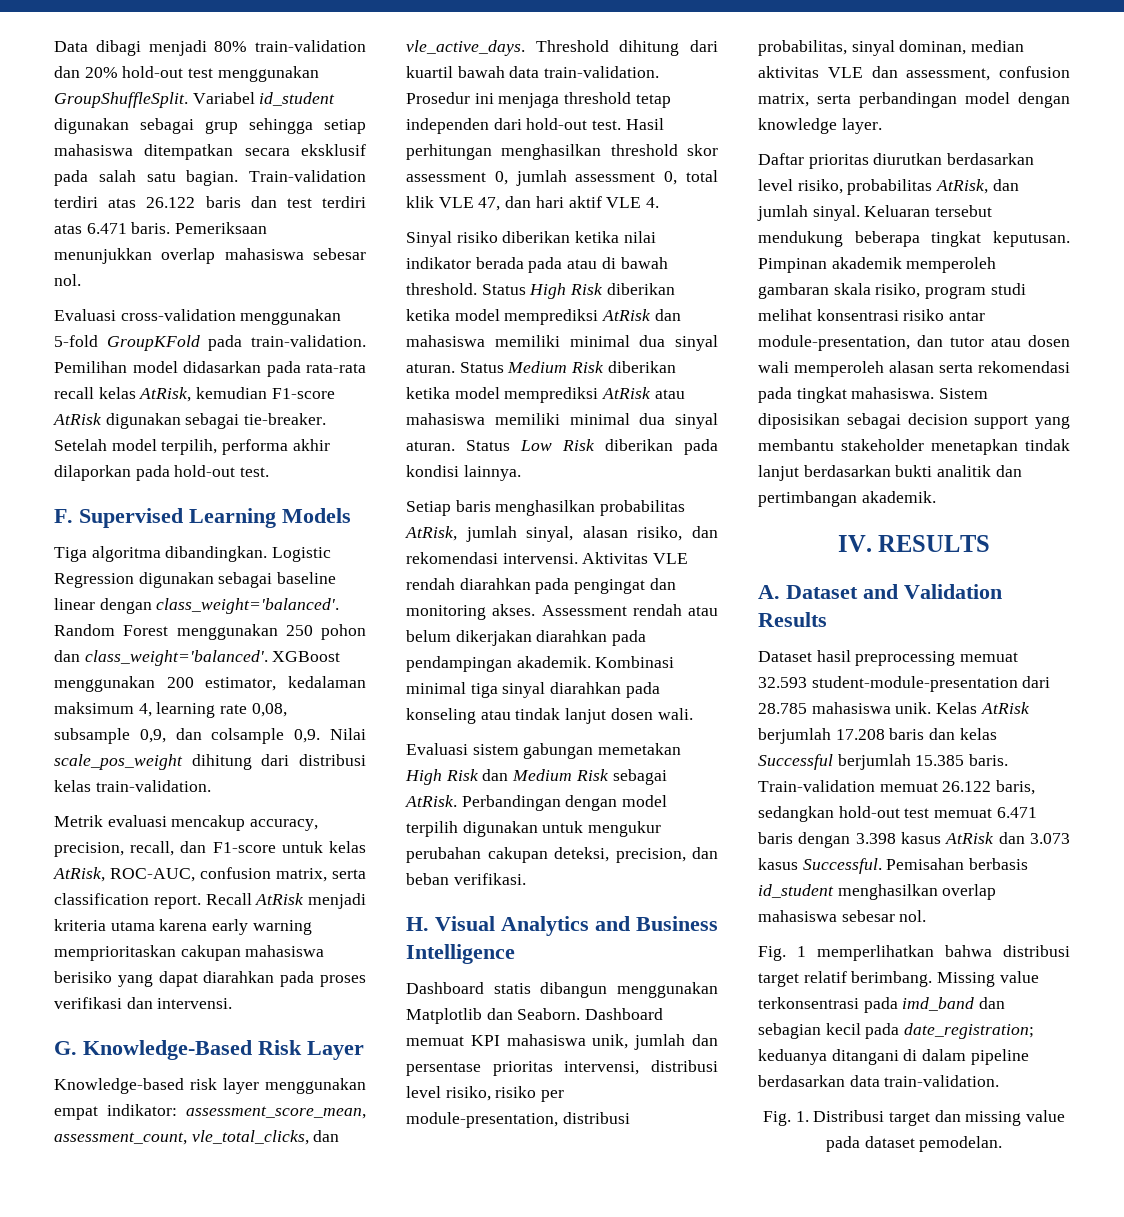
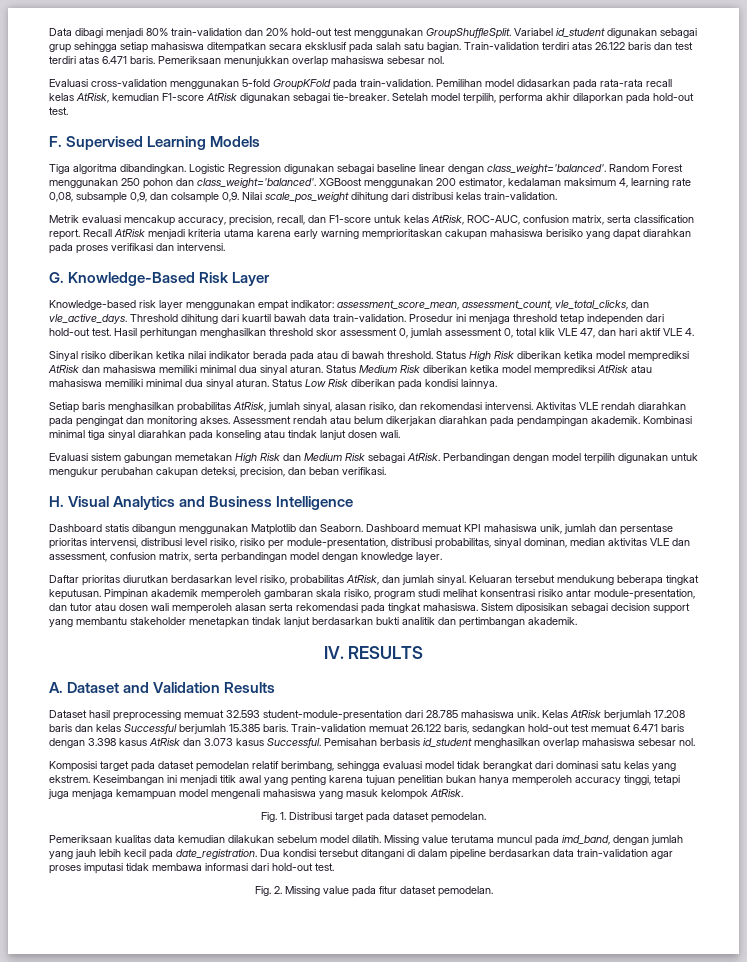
- Fig. 1 memperlihatkan bahwa distribusi target relatif berimbang. Missing value terkonsentrasi pada imd_band dan sebagian kecil pada date_registration; keduanya ditangani di dalam pipeline berdasarkan data train-validation.
- Fig. 1. Distribusi target dan missing value pada dataset pemodelan.
+ Komposisi target pada dataset pemodelan relatif berimbang, sehingga evaluasi model tidak berangkat dari dominasi satu kelas yang ekstrem. Keseimbangan ini menjadi titik awal yang penting karena tujuan penelitian bukan hanya memperoleh accuracy tinggi, tetapi juga menjaga kemampuan model mengenali mahasiswa yang masuk kelompok AtRisk.
+ Fig. 1. Distribusi target pada dataset pemodelan.
+ Pemeriksaan kualitas data kemudian dilakukan sebelum model dilatih. Missing value terutama muncul pada imd_band, dengan jumlah yang jauh lebih kecil pada date_registration. Dua kondisi tersebut ditangani di dalam pipeline berdasarkan data train-validation agar proses imputasi tidak membawa informasi dari hold-out test.
+ Fig. 2. Missing value pada fitur dataset pemodelan.

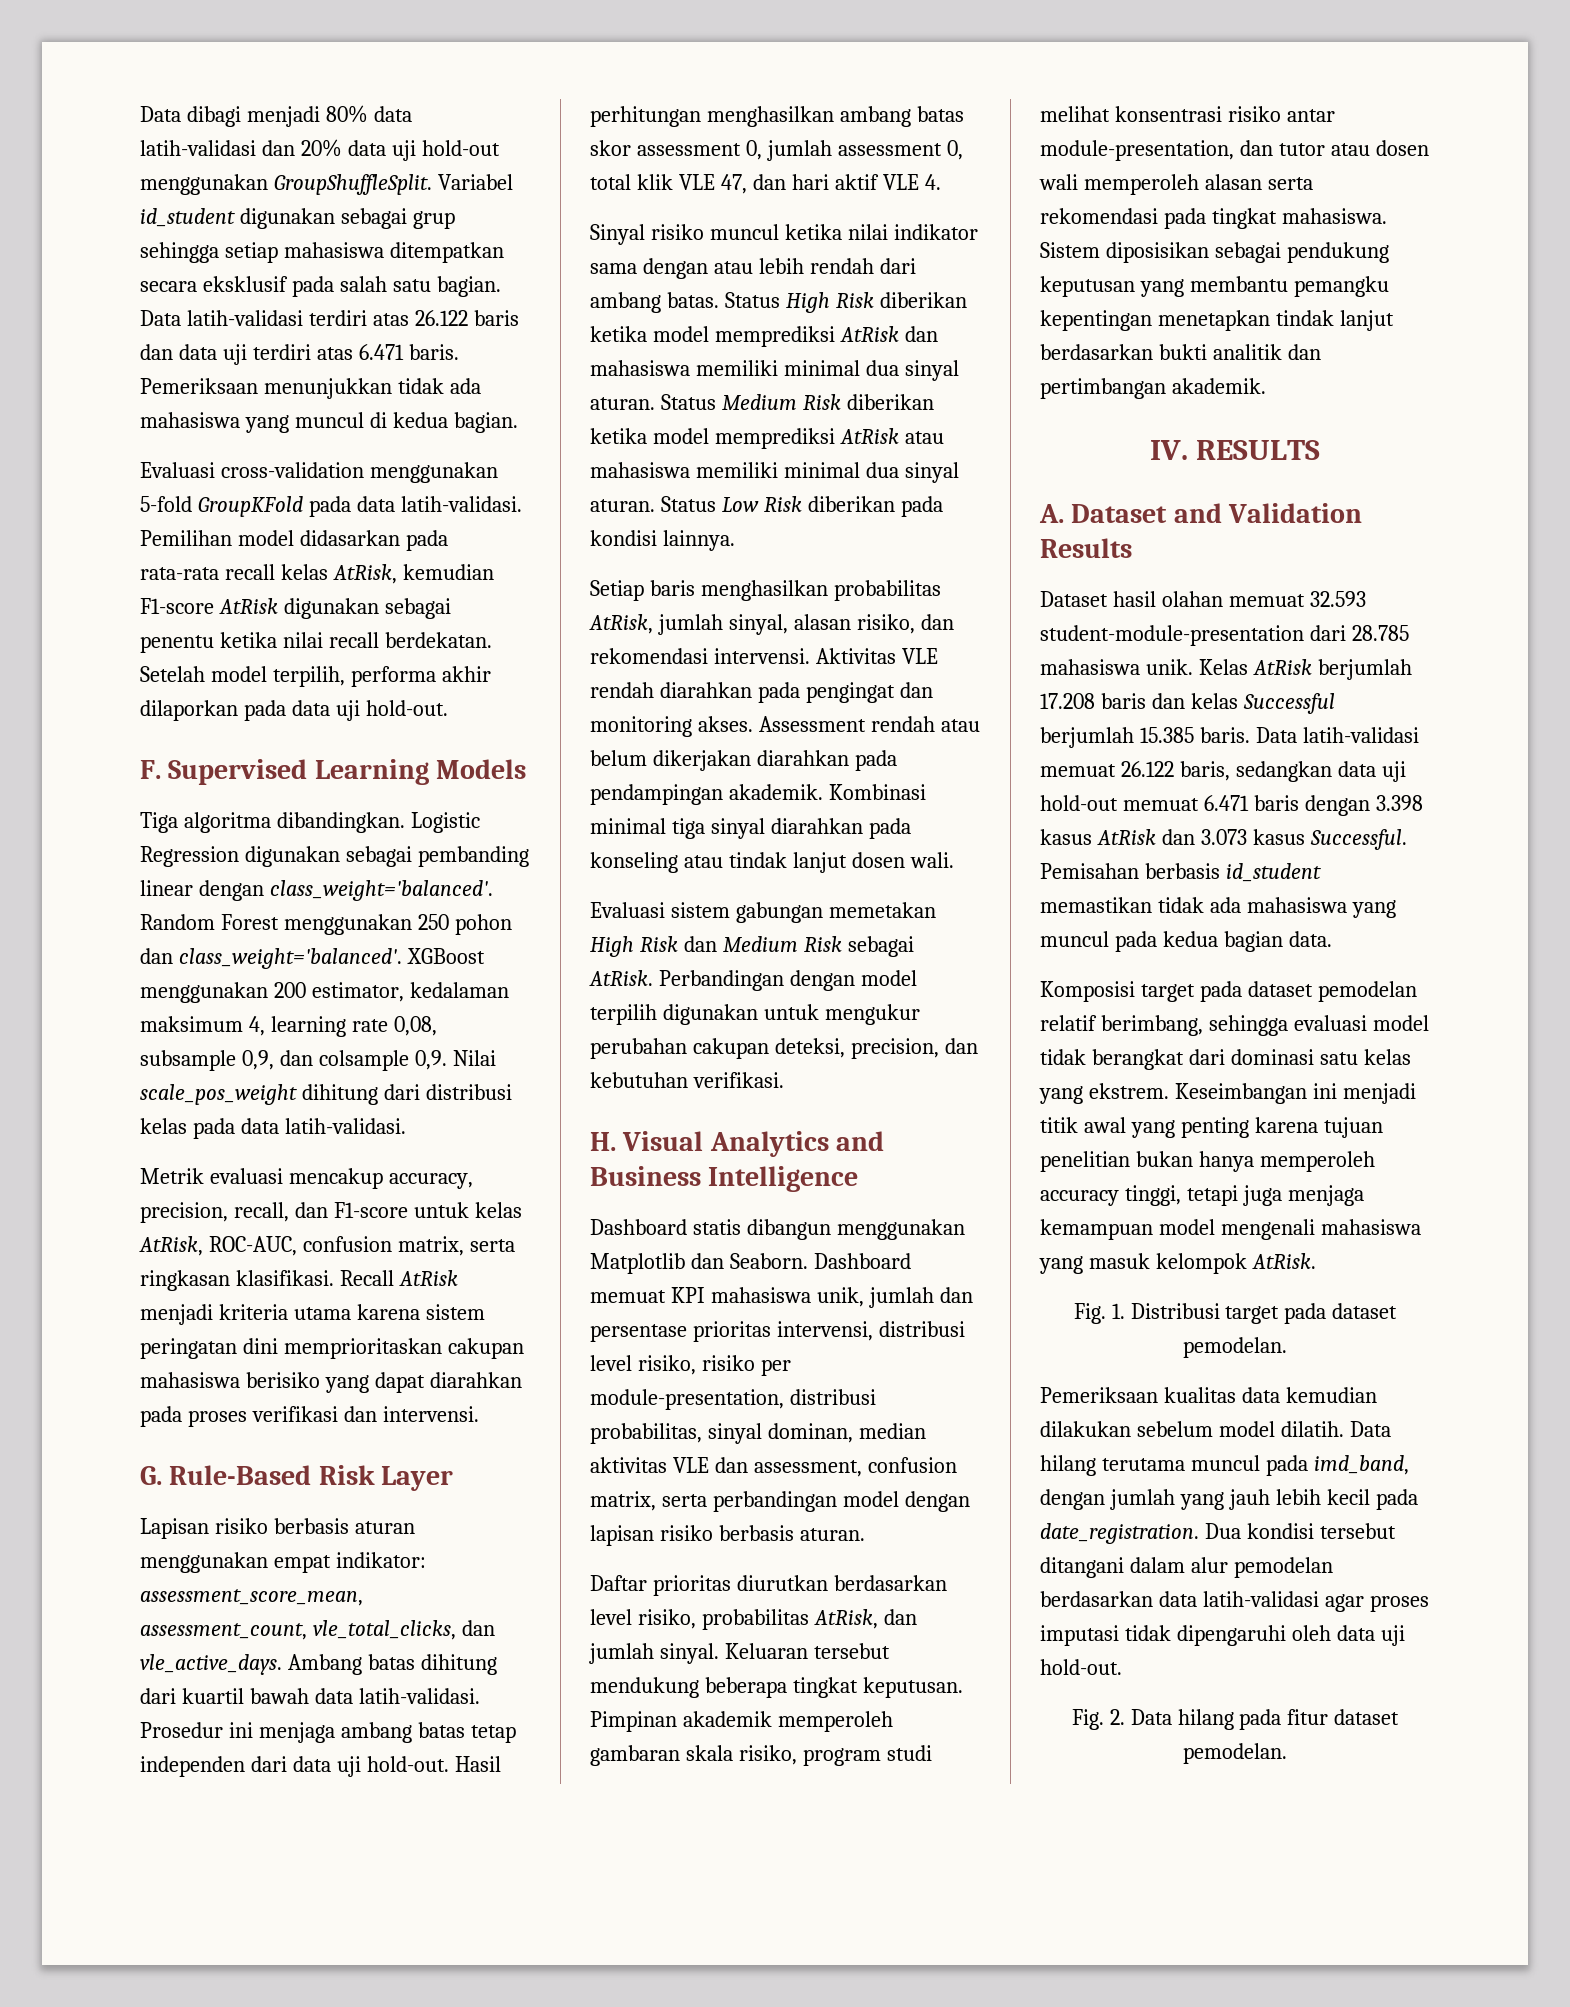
- Data dibagi menjadi 80% train-validation dan 20% hold-out test menggunakan GroupShuffleSplit.
+ Data dibagi menjadi 80% data latih-validasi dan 20% data uji hold-out menggunakan GroupShuffleSplit.
- Train-validation terdiri atas 26.122 baris dan test terdiri atas 6.471 baris.
+ Data latih-validasi terdiri atas 26.122 baris dan data uji terdiri atas 6.471 baris.
- Pemeriksaan menunjukkan overlap mahasiswa sebesar nol.
+ Pemeriksaan menunjukkan tidak ada mahasiswa yang muncul di kedua bagian.
- Evaluasi cross-validation menggunakan 5-fold GroupKFold pada train-validation.
+ Evaluasi cross-validation menggunakan 5-fold GroupKFold pada data latih-validasi.
- Pemilihan model didasarkan pada rata-rata recall kelas AtRisk, kemudian F1-score AtRisk digunakan sebagai tie-breaker.
+ Pemilihan model didasarkan pada rata-rata recall kelas AtRisk, kemudian F1-score AtRisk digunakan sebagai penentu ketika nilai recall berdekatan.
- Setelah model terpilih, performa akhir dilaporkan pada hold-out test.
+ Setelah model terpilih, performa akhir dilaporkan pada data uji hold-out.
- Logistic Regression digunakan sebagai baseline linear dengan class_weight='balanced'.
+ Logistic Regression digunakan sebagai pembanding linear dengan class_weight='balanced'.
- Nilai scale_pos_weight dihitung dari distribusi kelas train-validation.
+ Nilai scale_pos_weight dihitung dari distribusi kelas pada data latih-validasi.
- Metrik evaluasi mencakup accuracy, precision, recall, dan F1-score untuk kelas AtRisk, ROC-AUC, confusion matrix, serta classification report.
+ Metrik evaluasi mencakup accuracy, precision, recall, dan F1-score untuk kelas AtRisk, ROC-AUC, confusion matrix, serta ringkasan klasifikasi.
- Recall AtRisk menjadi kriteria utama karena early warning memprioritaskan cakupan mahasiswa berisiko yang dapat diarahkan pada proses verifikasi dan intervensi.
+ Recall AtRisk menjadi kriteria utama karena sistem peringatan dini memprioritaskan cakupan mahasiswa berisiko yang dapat diarahkan pada proses verifikasi dan intervensi.
- G. Knowledge-Based Risk Layer
+ G. Rule-Based Risk Layer
- Knowledge-based risk layer menggunakan empat indikator: assessment_score_mean, assessment_count, vle_total_clicks, dan vle_active_days.
+ Lapisan risiko berbasis aturan menggunakan empat indikator: assessment_score_mean, assessment_count, vle_total_clicks, dan vle_active_days.
- Threshold dihitung dari kuartil bawah data train-validation.
+ Ambang batas dihitung dari kuartil bawah data latih-validasi.
- Prosedur ini menjaga threshold tetap independen dari hold-out test.
+ Prosedur ini menjaga ambang batas tetap independen dari data uji hold-out.
- Hasil perhitungan menghasilkan threshold skor assessment 0, jumlah assessment 0, total klik VLE 47, dan hari aktif VLE 4.
+ Hasil perhitungan menghasilkan ambang batas skor assessment 0, jumlah assessment 0, total klik VLE 47, dan hari aktif VLE 4.
- Sinyal risiko diberikan ketika nilai indikator berada pada atau di bawah threshold.
+ Sinyal risiko muncul ketika nilai indikator sama dengan atau lebih rendah dari ambang batas.
- Perbandingan dengan model terpilih digunakan untuk mengukur perubahan cakupan deteksi, precision, dan beban verifikasi.
+ Perbandingan dengan model terpilih digunakan untuk mengukur perubahan cakupan deteksi, precision, dan kebutuhan verifikasi.
- Dashboard memuat KPI mahasiswa unik, jumlah dan persentase prioritas intervensi, distribusi level risiko, risiko per module-presentation, distribusi probabilitas, sinyal dominan, median aktivitas VLE dan assessment, confusion matrix, serta perbandingan model dengan knowledge layer.
+ Dashboard memuat KPI mahasiswa unik, jumlah dan persentase prioritas intervensi, distribusi level risiko, risiko per module-presentation, distribusi probabilitas, sinyal dominan, median aktivitas VLE dan assessment, confusion matrix, serta perbandingan model dengan lapisan risiko berbasis aturan.
- Sistem diposisikan sebagai decision support yang membantu stakeholder menetapkan tindak lanjut berdasarkan bukti analitik dan pertimbangan akademik.
+ Sistem diposisikan sebagai pendukung keputusan yang membantu pemangku kepentingan menetapkan tindak lanjut berdasarkan bukti analitik dan pertimbangan akademik.
- Dataset hasil preprocessing memuat 32.593 student-module-presentation dari 28.785 mahasiswa unik.
+ Dataset hasil olahan memuat 32.593 student-module-presentation dari 28.785 mahasiswa unik.
- Train-validation memuat 26.122 baris, sedangkan hold-out test memuat 6.471 baris dengan 3.398 kasus AtRisk dan 3.073 kasus Successful.
+ Data latih-validasi memuat 26.122 baris, sedangkan data uji hold-out memuat 6.471 baris dengan 3.398 kasus AtRisk dan 3.073 kasus Successful.
- Pemisahan berbasis id_student menghasilkan overlap mahasiswa sebesar nol.
+ Pemisahan berbasis id_student memastikan tidak ada mahasiswa yang muncul pada kedua bagian data.
- Missing value terutama muncul pada imd_band, dengan jumlah yang jauh lebih kecil pada date_registration.
+ Data hilang terutama muncul pada imd_band, dengan jumlah yang jauh lebih kecil pada date_registration.
- Dua kondisi tersebut ditangani di dalam pipeline berdasarkan data train-validation agar proses imputasi tidak membawa informasi dari hold-out test.
+ Dua kondisi tersebut ditangani dalam alur pemodelan berdasarkan data latih-validasi agar proses imputasi tidak dipengaruhi oleh data uji hold-out.
- Fig. 2. Missing value pada fitur dataset pemodelan.
+ Fig. 2. Data hilang pada fitur dataset pemodelan.

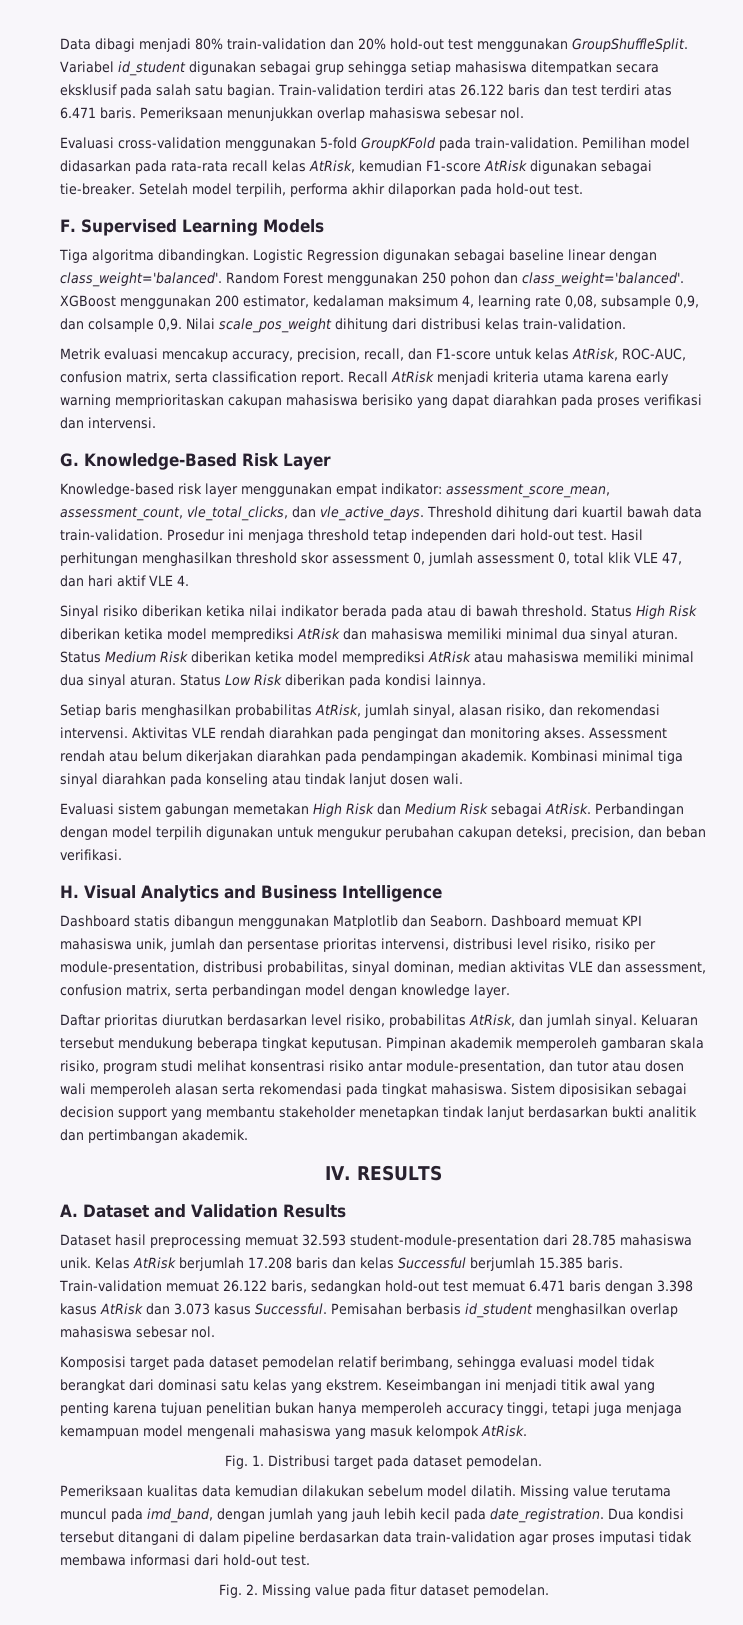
- Data dibagi menjadi 80% data latih-validasi dan 20% data uji hold-out menggunakan GroupShuffleSplit.
+ Data dibagi menjadi 80% train-validation dan 20% hold-out test menggunakan GroupShuffleSplit.
- Data latih-validasi terdiri atas 26.122 baris dan data uji terdiri atas 6.471 baris.
+ Train-validation terdiri atas 26.122 baris dan test terdiri atas 6.471 baris.
- Pemeriksaan menunjukkan tidak ada mahasiswa yang muncul di kedua bagian.
+ Pemeriksaan menunjukkan overlap mahasiswa sebesar nol.
- Evaluasi cross-validation menggunakan 5-fold GroupKFold pada data latih-validasi.
+ Evaluasi cross-validation menggunakan 5-fold GroupKFold pada train-validation.
- Pemilihan model didasarkan pada rata-rata recall kelas AtRisk, kemudian F1-score AtRisk digunakan sebagai penentu ketika nilai recall berdekatan.
+ Pemilihan model didasarkan pada rata-rata recall kelas AtRisk, kemudian F1-score AtRisk digunakan sebagai tie-breaker.
- Setelah model terpilih, performa akhir dilaporkan pada data uji hold-out.
+ Setelah model terpilih, performa akhir dilaporkan pada hold-out test.
- Logistic Regression digunakan sebagai pembanding linear dengan class_weight='balanced'.
+ Logistic Regression digunakan sebagai baseline linear dengan class_weight='balanced'.
- Nilai scale_pos_weight dihitung dari distribusi kelas pada data latih-validasi.
+ Nilai scale_pos_weight dihitung dari distribusi kelas train-validation.
- Metrik evaluasi mencakup accuracy, precision, recall, dan F1-score untuk kelas AtRisk, ROC-AUC, confusion matrix, serta ringkasan klasifikasi.
+ Metrik evaluasi mencakup accuracy, precision, recall, dan F1-score untuk kelas AtRisk, ROC-AUC, confusion matrix, serta classification report.
- Recall AtRisk menjadi kriteria utama karena sistem peringatan dini memprioritaskan cakupan mahasiswa berisiko yang dapat diarahkan pada proses verifikasi dan intervensi.
+ Recall AtRisk menjadi kriteria utama karena early warning memprioritaskan cakupan mahasiswa berisiko yang dapat diarahkan pada proses verifikasi dan intervensi.
- G. Rule-Based Risk Layer
+ G. Knowledge-Based Risk Layer
- Lapisan risiko berbasis aturan menggunakan empat indikator: assessment_score_mean, assessment_count, vle_total_clicks, dan vle_active_days.
+ Knowledge-based risk layer menggunakan empat indikator: assessment_score_mean, assessment_count, vle_total_clicks, dan vle_active_days.
- Ambang batas dihitung dari kuartil bawah data latih-validasi.
+ Threshold dihitung dari kuartil bawah data train-validation.
- Prosedur ini menjaga ambang batas tetap independen dari data uji hold-out.
+ Prosedur ini menjaga threshold tetap independen dari hold-out test.
- Hasil perhitungan menghasilkan ambang batas skor assessment 0, jumlah assessment 0, total klik VLE 47, dan hari aktif VLE 4.
+ Hasil perhitungan menghasilkan threshold skor assessment 0, jumlah assessment 0, total klik VLE 47, dan hari aktif VLE 4.
- Sinyal risiko muncul ketika nilai indikator sama dengan atau lebih rendah dari ambang batas.
+ Sinyal risiko diberikan ketika nilai indikator berada pada atau di bawah threshold.
- Perbandingan dengan model terpilih digunakan untuk mengukur perubahan cakupan deteksi, precision, dan kebutuhan verifikasi.
+ Perbandingan dengan model terpilih digunakan untuk mengukur perubahan cakupan deteksi, precision, dan beban verifikasi.
- Dashboard memuat KPI mahasiswa unik, jumlah dan persentase prioritas intervensi, distribusi level risiko, risiko per module-presentation, distribusi probabilitas, sinyal dominan, median aktivitas VLE dan assessment, confusion matrix, serta perbandingan model dengan lapisan risiko berbasis aturan.
+ Dashboard memuat KPI mahasiswa unik, jumlah dan persentase prioritas intervensi, distribusi level risiko, risiko per module-presentation, distribusi probabilitas, sinyal dominan, median aktivitas VLE dan assessment, confusion matrix, serta perbandingan model dengan knowledge layer.
- Sistem diposisikan sebagai pendukung keputusan yang membantu pemangku kepentingan menetapkan tindak lanjut berdasarkan bukti analitik dan pertimbangan akademik.
+ Sistem diposisikan sebagai decision support yang membantu stakeholder menetapkan tindak lanjut berdasarkan bukti analitik dan pertimbangan akademik.
- Dataset hasil olahan memuat 32.593 student-module-presentation dari 28.785 mahasiswa unik.
+ Dataset hasil preprocessing memuat 32.593 student-module-presentation dari 28.785 mahasiswa unik.
- Data latih-validasi memuat 26.122 baris, sedangkan data uji hold-out memuat 6.471 baris dengan 3.398 kasus AtRisk dan 3.073 kasus Successful.
+ Train-validation memuat 26.122 baris, sedangkan hold-out test memuat 6.471 baris dengan 3.398 kasus AtRisk dan 3.073 kasus Successful.
- Pemisahan berbasis id_student memastikan tidak ada mahasiswa yang muncul pada kedua bagian data.
+ Pemisahan berbasis id_student menghasilkan overlap mahasiswa sebesar nol.
- Data hilang terutama muncul pada imd_band, dengan jumlah yang jauh lebih kecil pada date_registration.
+ Missing value terutama muncul pada imd_band, dengan jumlah yang jauh lebih kecil pada date_registration.
- Dua kondisi tersebut ditangani dalam alur pemodelan berdasarkan data latih-validasi agar proses imputasi tidak dipengaruhi oleh data uji hold-out.
+ Dua kondisi tersebut ditangani di dalam pipeline berdasarkan data train-validation agar proses imputasi tidak membawa informasi dari hold-out test.
- Fig. 2. Data hilang pada fitur dataset pemodelan.
+ Fig. 2. Missing value pada fitur dataset pemodelan.

